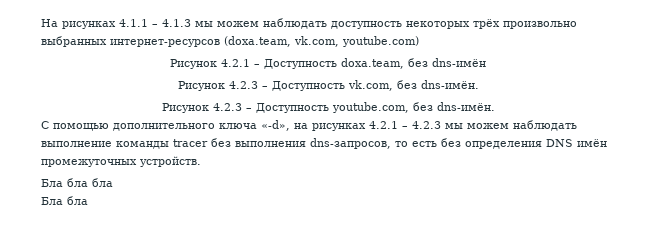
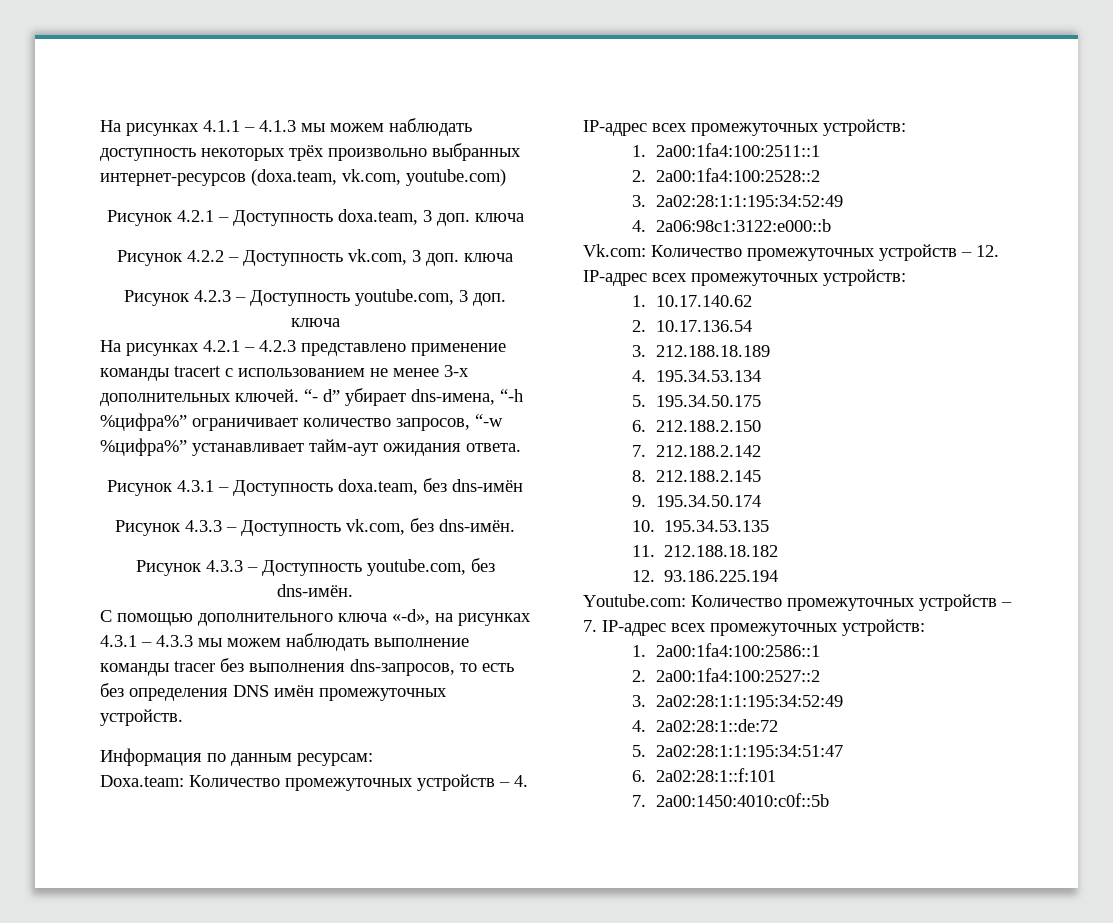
- Рисунок 4.2.1 – Доступность doxa.team, без dns-имён
+ Рисунок 4.2.1 – Доступность doxa.team, 3 доп. ключа
+ Рисунок 4.2.2 – Доступность vk.com, 3 доп. ключа
+ Рисунок 4.2.3 – Доступность youtube.com, 3 доп. ключа
+ На рисунках 4.2.1 – 4.2.3 представлено применение команды tracert с использованием не менее 3-х дополнительных ключей. “- d” убирает dns-имена, “-h %цифра%” ограничивает количество запросов, “-w %цифра%” устанавливает тайм-аут ожидания ответа.
+ Рисунок 4.3.1 – Доступность doxa.team, без dns-имён
- Рисунок 4.2.3 – Доступность vk.com, без dns-имён.
+ Рисунок 4.3.3 – Доступность vk.com, без dns-имён.
- Рисунок 4.2.3 – Доступность youtube.com, без dns-имён.
+ Рисунок 4.3.3 – Доступность youtube.com, без dns-имён.
- С помощью дополнительного ключа «-d», на рисунках 4.2.1 – 4.2.3 мы можем наблюдать выполнение команды tracer без выполнения dns-запросов, то есть без определения DNS имён промежуточных устройств.
+ С помощью дополнительного ключа «-d», на рисунках 4.3.1 – 4.3.3 мы можем наблюдать выполнение команды tracer без выполнения dns-запросов, то есть без определения DNS имён промежуточных устройств.
- Бла бла бла
- Бла бла
+ Информация по данным ресурсам:
+ Doxa.team: Количество промежуточных устройств – 4. IP-адрес всех промежуточных устройств:
+ 1. 2a00:1fa4:100:2511::1
+ 2. 2a00:1fa4:100:2528::2
+ 3. 2a02:28:1:1:195:34:52:49
+ 4. 2a06:98c1:3122:e000::b
+ Vk.com: Количество промежуточных устройств – 12. IP-адрес всех промежуточных устройств:
+ 1. 10.17.140.62
+ 2. 10.17.136.54
+ 3. 212.188.18.189
+ 4. 195.34.53.134
+ 5. 195.34.50.175
+ 6. 212.188.2.150
+ 7. 212.188.2.142
+ 8. 212.188.2.145
+ 9. 195.34.50.174
+ 10. 195.34.53.135
+ 11. 212.188.18.182
+ 12. 93.186.225.194
+ Youtube.com: Количество промежуточных устройств – 7. IP-адрес всех промежуточных устройств:
+ 1. 2a00:1fa4:100:2586::1
+ 2. 2a00:1fa4:100:2527::2
+ 3. 2a02:28:1:1:195:34:52:49
+ 4. 2a02:28:1::de:72
+ 5. 2a02:28:1:1:195:34:51:47
+ 6. 2a02:28:1::f:101
+ 7. 2a00:1450:4010:c0f::5b

